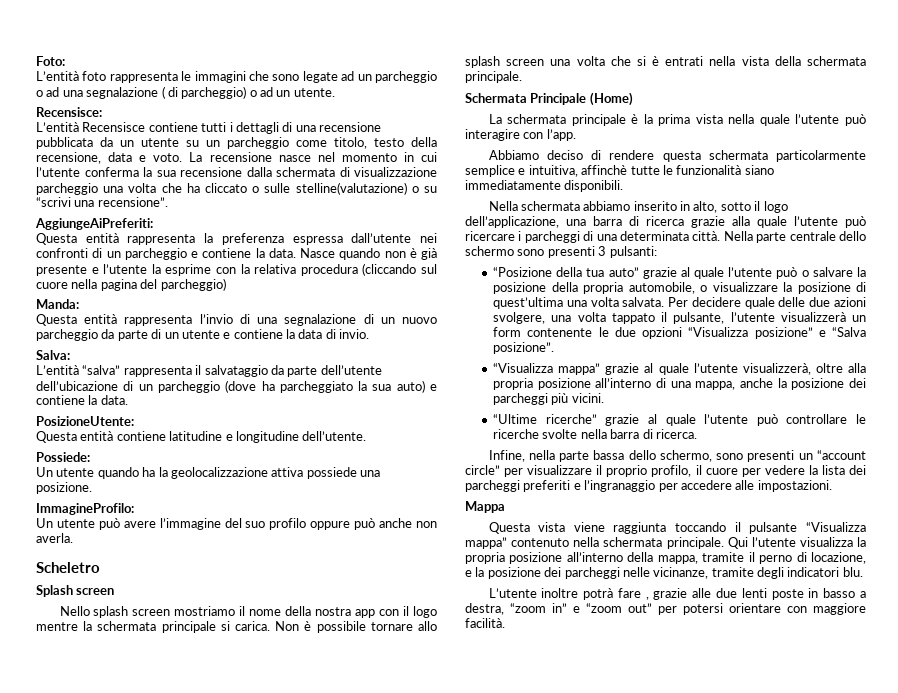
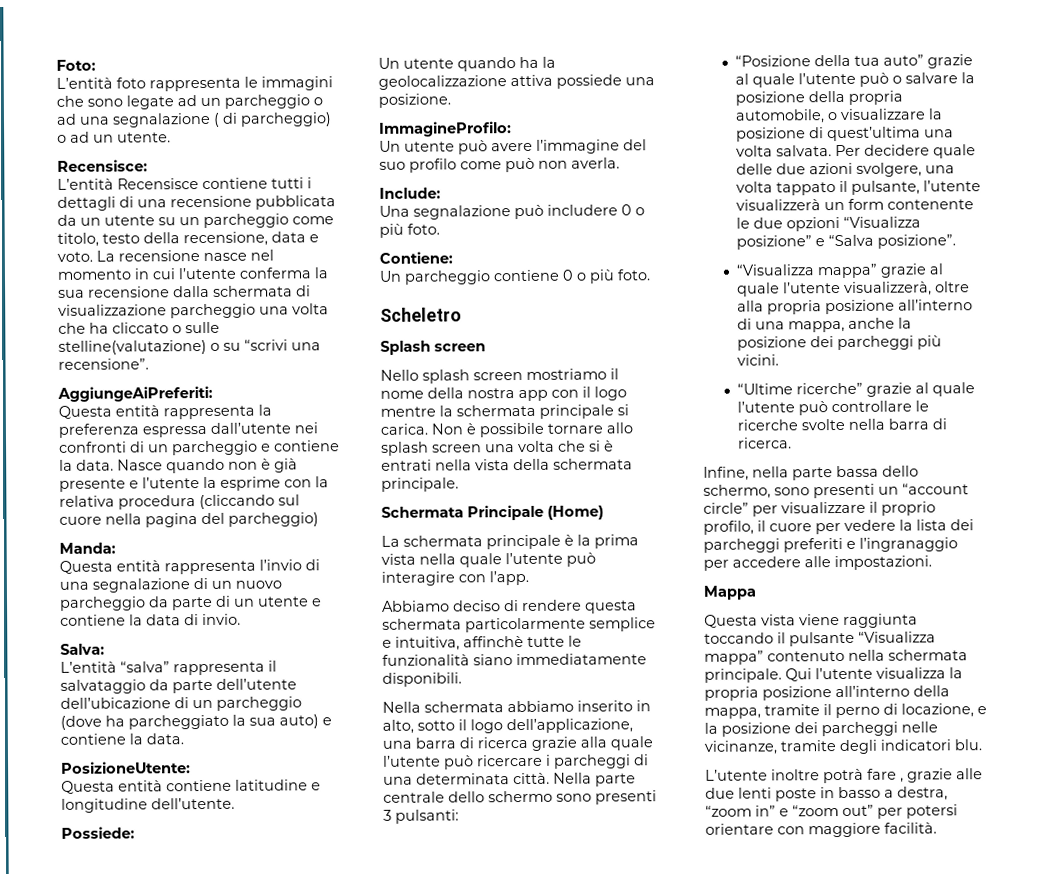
- Un utente può avere l’immagine del suo profilo oppure può anche non averla.
+ Un utente può avere l’immagine del suo profilo come può non averla.
+ Include:
+ Una segnalazione può includere 0 o più foto.
+ Contiene:
+ Un parcheggio contiene 0 o più foto.

